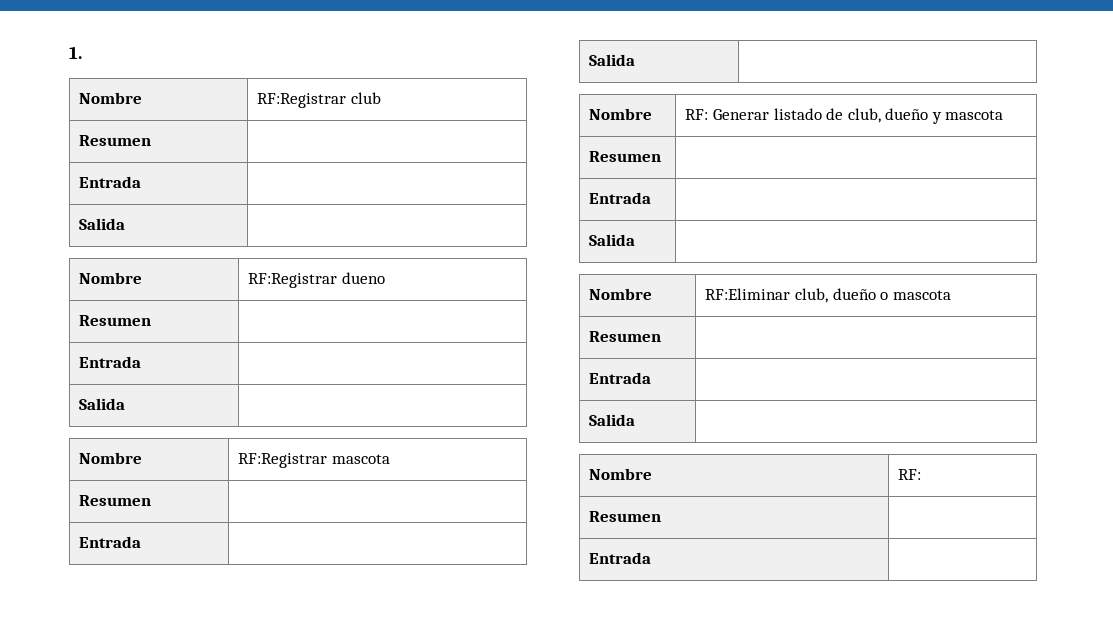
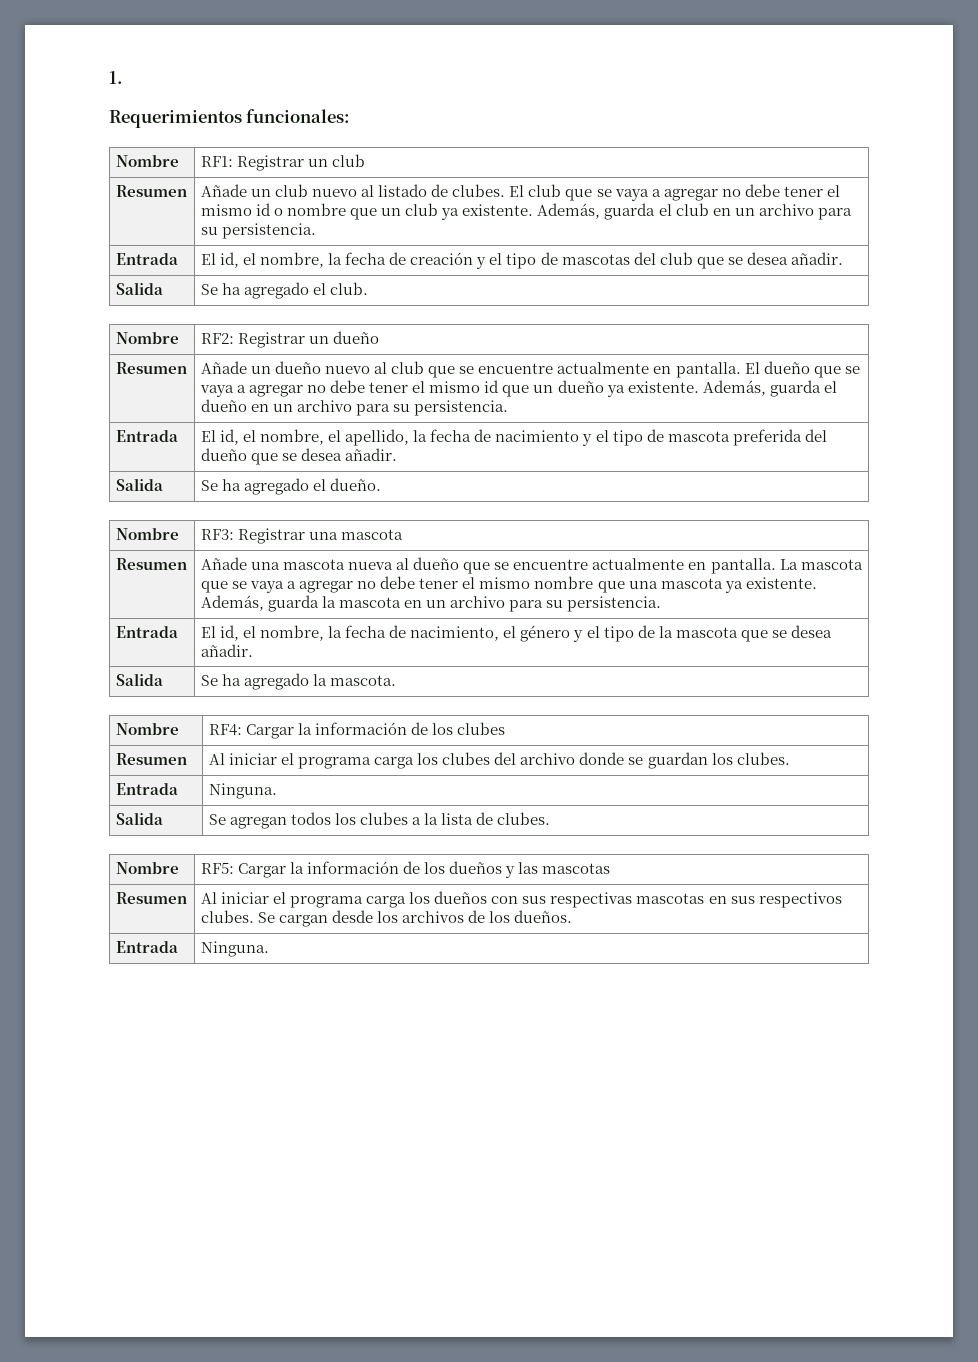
- Nombre | RF:Registrar club
- Resumen |
- Entrada |
- Salida |
- Nombre | RF:Registrar dueno
- Resumen |
- Entrada |
- Salida |
- Nombre | RF:Registrar mascota
- Resumen |
- Entrada |
- Salida |
- Nombre | RF: Generar listado de club, dueño y mascota
- Resumen |
- Entrada |
- Salida |
- Nombre | RF:Eliminar club, dueño o mascota
- Resumen |
- Entrada |
- Salida |
- Nombre | RF:
- Resumen |
- Entrada |
+ Requerimientos funcionales:
+ Nombre | RF1: Registrar un club
+ Resumen | Añade un club nuevo al listado de clubes. El club que se vaya a agregar no debe tener el mismo id o nombre que un club ya existente. Además, guarda el club en un archivo para su persistencia.
+ Entrada | El id, el nombre, la fecha de creación y el tipo de mascotas del club que se desea añadir.
+ Salida | Se ha agregado el club.
+ Nombre | RF2: Registrar un dueño
+ Resumen | Añade un dueño nuevo al club que se encuentre actualmente en pantalla. El dueño que se vaya a agregar no debe tener el mismo id que un dueño ya existente. Además, guarda el dueño en un archivo para su persistencia.
+ Entrada | El id, el nombre, el apellido, la fecha de nacimiento y el tipo de mascota preferida del dueño que se desea añadir.
+ Salida | Se ha agregado el dueño.
+ Nombre | RF3: Registrar una mascota
+ Resumen | Añade una mascota nueva al dueño que se encuentre actualmente en pantalla. La mascota que se vaya a agregar no debe tener el mismo nombre que una mascota ya existente. Además, guarda la mascota en un archivo para su persistencia.
+ Entrada | El id, el nombre, la fecha de nacimiento, el género y el tipo de la mascota que se desea añadir.
+ Salida | Se ha agregado la mascota.
+ Nombre | RF4: Cargar la información de los clubes
+ Resumen | Al iniciar el programa carga los clubes del archivo donde se guardan los clubes.
+ Entrada | Ninguna.
+ Salida | Se agregan todos los clubes a la lista de clubes.
+ Nombre | RF5: Cargar la información de los dueños y las mascotas
+ Resumen | Al iniciar el programa carga los dueños con sus respectivas mascotas en sus respectivos clubes. Se cargan desde los archivos de los dueños.
+ Entrada | Ninguna.

